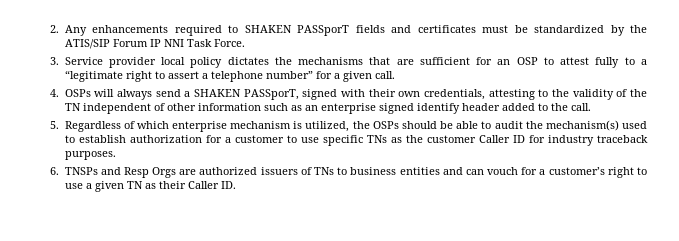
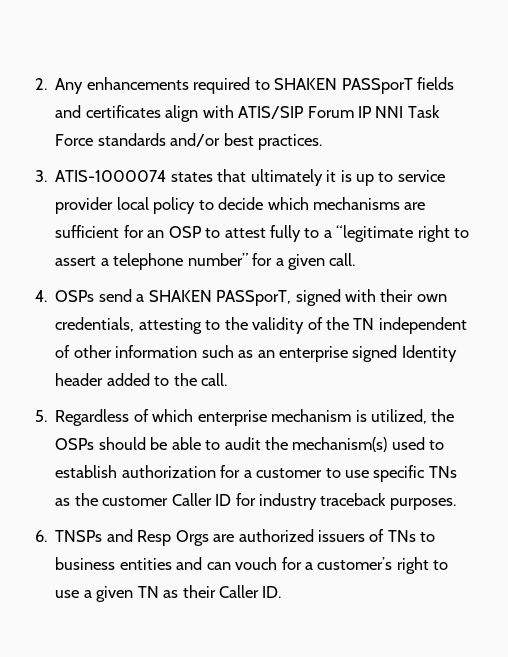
- 2. Any enhancements required to SHAKEN PASSporT fields and certificates must be standardized by the ATIS/SIP Forum IP NNI Task Force.
- 3. Service provider local policy dictates the mechanisms that are sufficient for an OSP to attest fully to a “legitimate right to assert a telephone number” for a given call.
+ 2. Any enhancements required to SHAKEN PASSporT fields and certificates align with ATIS/SIP Forum IP NNI Task Force standards and/or best practices.
+ 3. ATIS-1000074 states that ultimately it is up to service provider local policy to decide which mechanisms are sufficient for an OSP to attest fully to a “legitimate right to assert a telephone number” for a given call.
- 4. OSPs will always send a SHAKEN PASSporT, signed with their own credentials, attesting to the validity of the TN independent of other information such as an enterprise signed identify header added to the call.
+ 4. OSPs send a SHAKEN PASSporT, signed with their own credentials, attesting to the validity of the TN independent of other information such as an enterprise signed Identity header added to the call.

